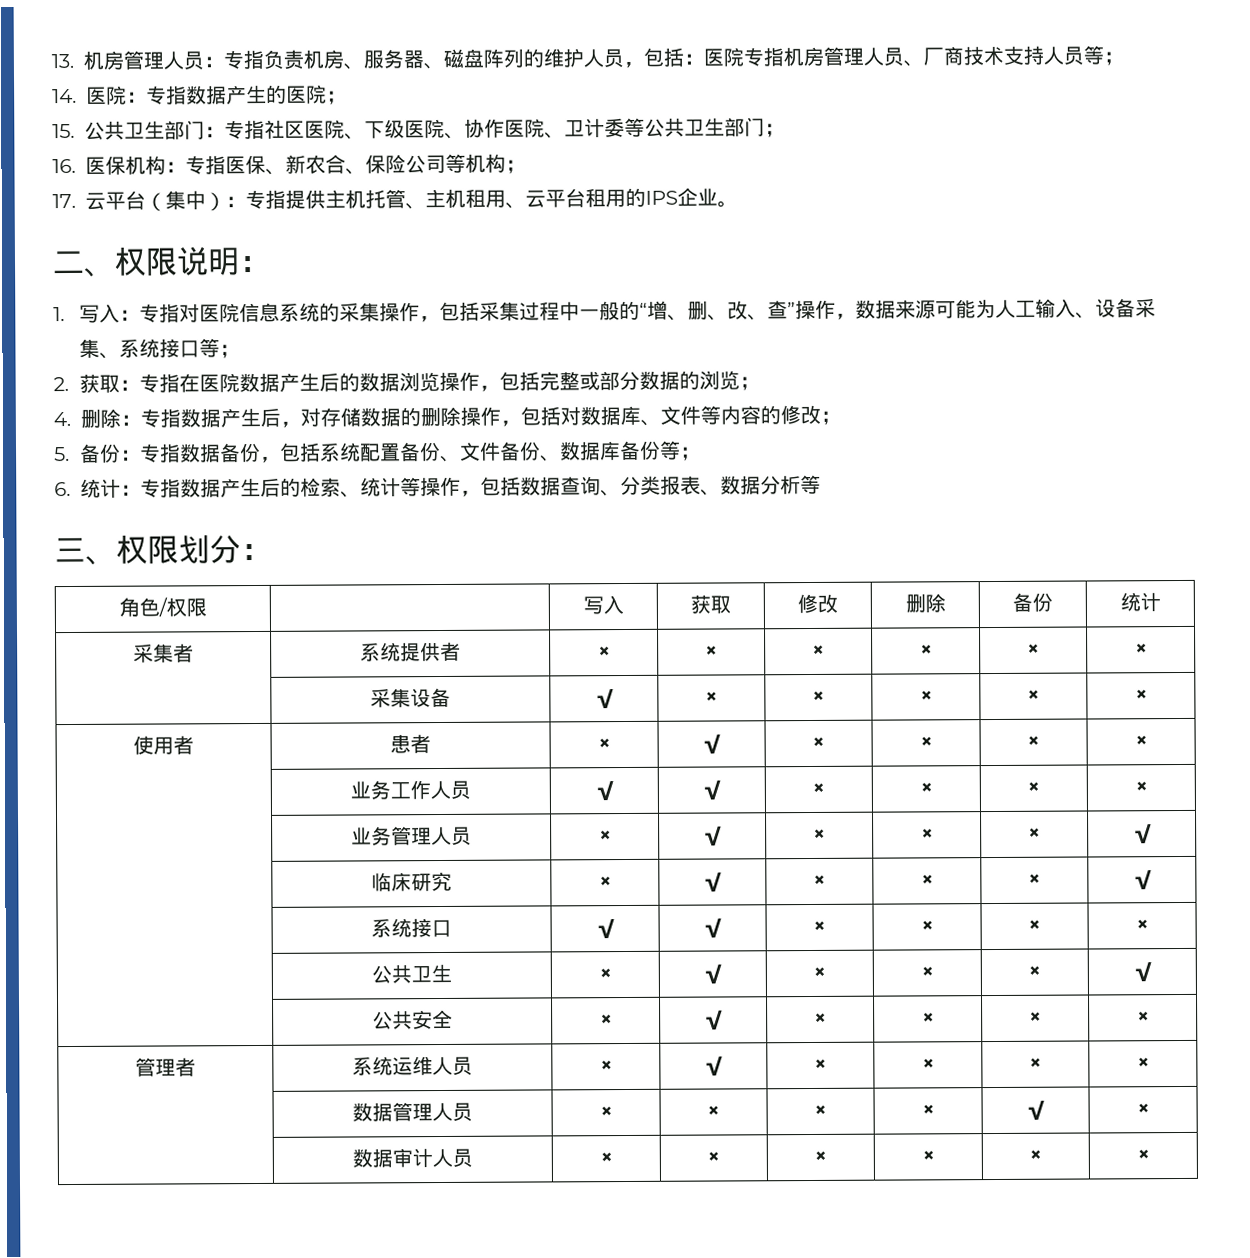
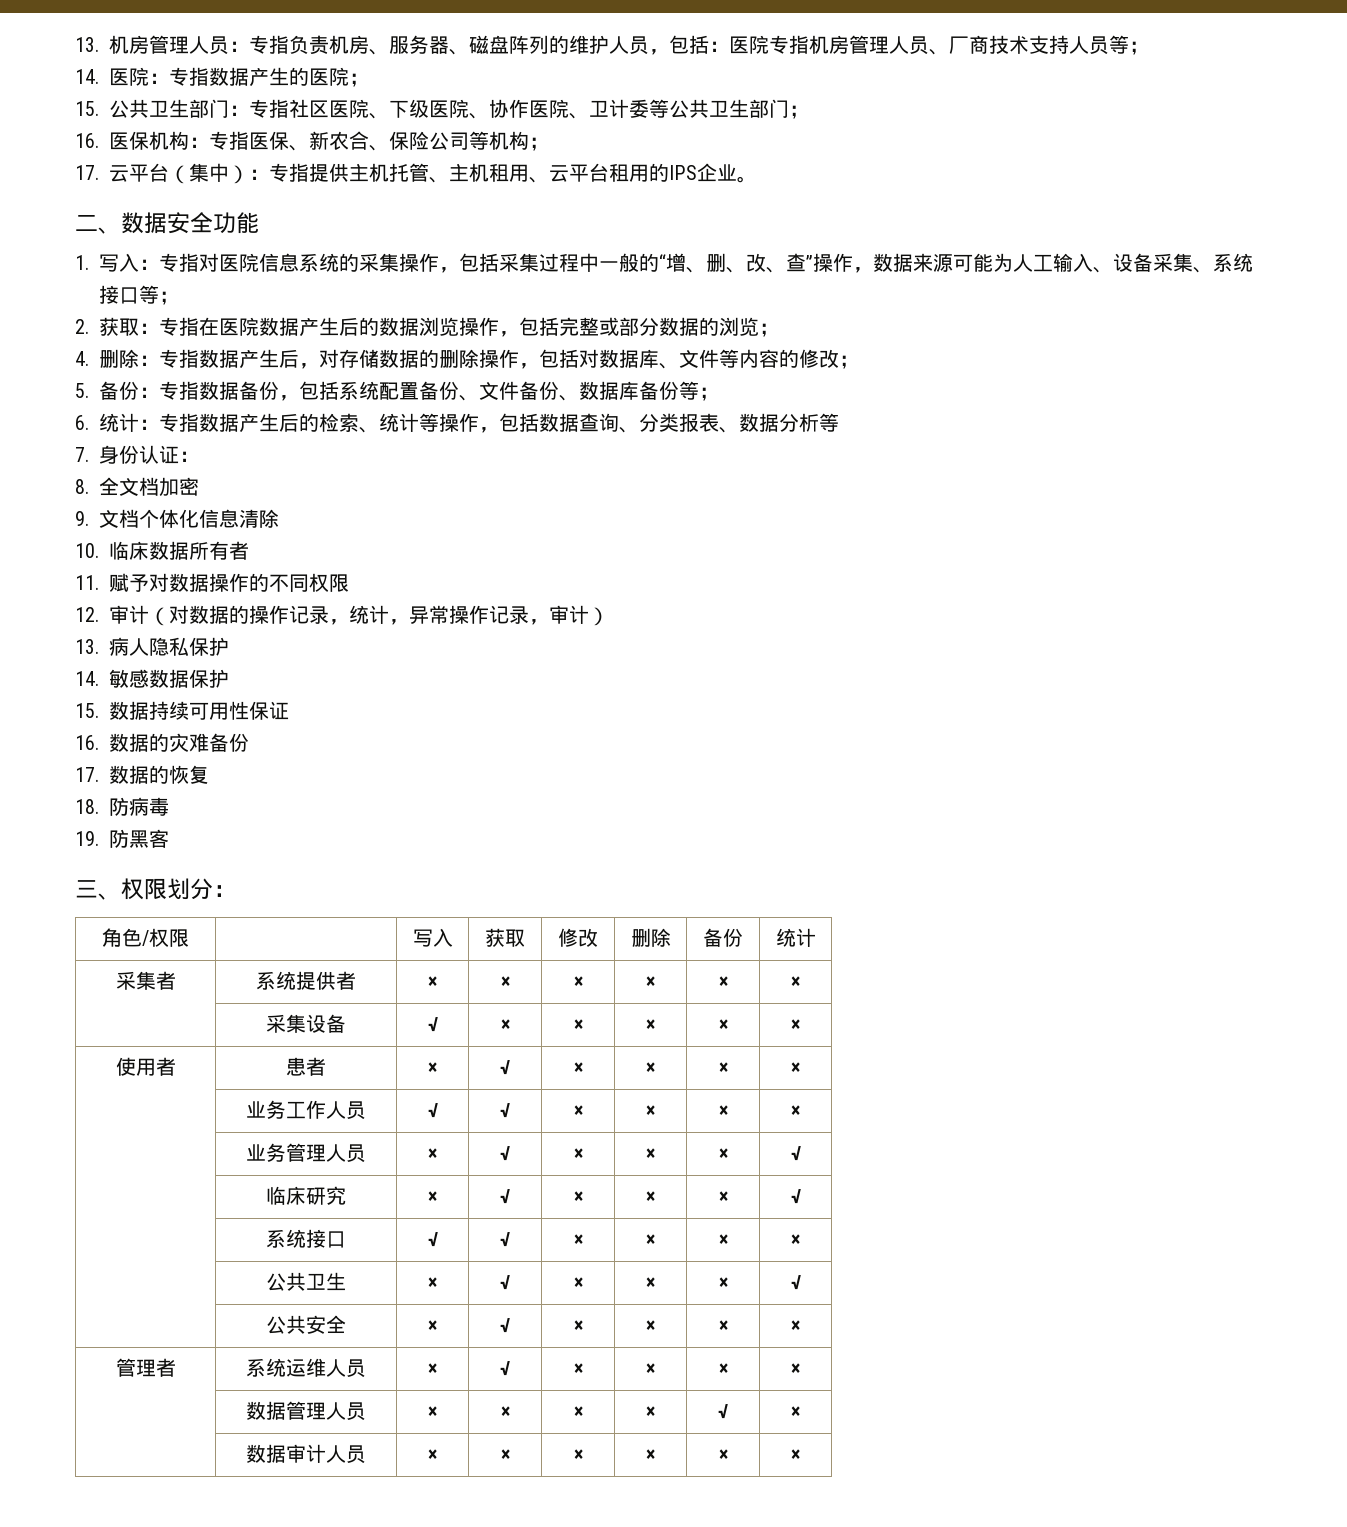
- 二、权限说明：
+ 二、数据安全功能
+ 7.身份认证：
+ 8.全文档加密
+ 9.文档个体化信息清除
+ 10.临床数据所有者
+ 11.赋予对数据操作的不同权限
+ 12.审计（对数据的操作记录，统计，异常操作记录，审计）
+ 13.病人隐私保护
+ 14.敏感数据保护
+ 15.数据持续可用性保证
+ 16.数据的灾难备份
+ 17.数据的恢复
+ 18.防病毒
+ 19.防黑客

